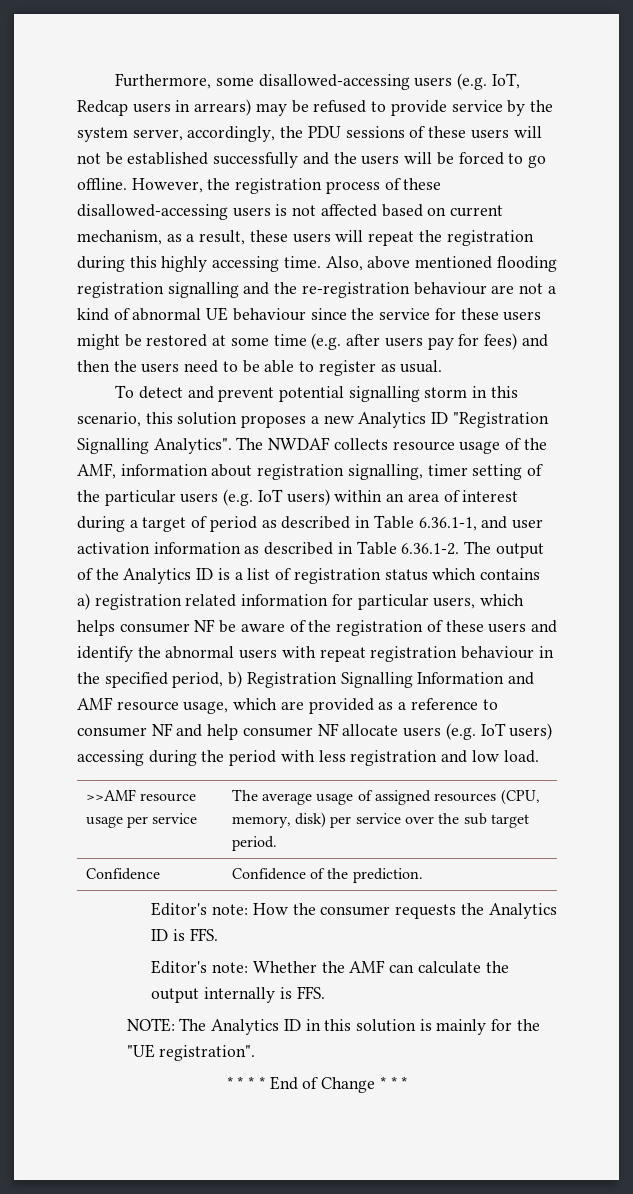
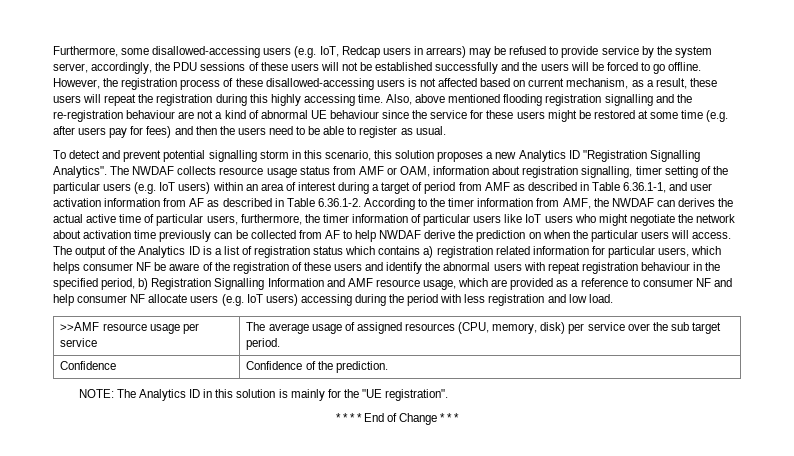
- The NWDAF collects resource usage of the AMF, information about registration signalling, timer setting of the particular users (e.g. IoT users) within an area of interest during a target of period as described in Table 6.36.1-1, and user activation information as described in Table 6.36.1-2. The output of the Analytics ID is a list of registration status which contains a) registration related information for particular users, which helps consumer NF be aware of the registration of these users and identify the abnormal users with repeat registration behaviour in the specified period, b) Registration Signalling Information and AMF resource usage, which are provided as a reference to consumer NF and help consumer NF allocate users (e.g. IoT users) accessing during the period with less registration and low load.
+ The NWDAF collects resource usage status from AMF or OAM, information about registration signalling, timer setting of the particular users (e.g. IoT users) within an area of interest during a target of period from AMF as described in Table 6.36.1-1, and user activation information from AF as described in Table 6.36.1-2. According to the timer information from AMF, the NWDAF can derives the actual active time of particular users, furthermore, the timer information of particular users like IoT users who might negotiate the network about activation time previously can be collected from AF to help NWDAF derive the prediction on when the particular users will access. The output of the Analytics ID is a list of registration status which contains a) registration related information for particular users, which helps consumer NF be aware of the registration of these users and identify the abnormal users with repeat registration behaviour in the specified period, b) Registration Signalling Information and AMF resource usage, which are provided as a reference to consumer NF and help consumer NF allocate users (e.g. IoT users) accessing during the period with less registration and low load.
- Editor's note: How the consumer requests the Analytics ID is FFS.
- Editor's note: Whether the AMF can calculate the output internally is FFS.

